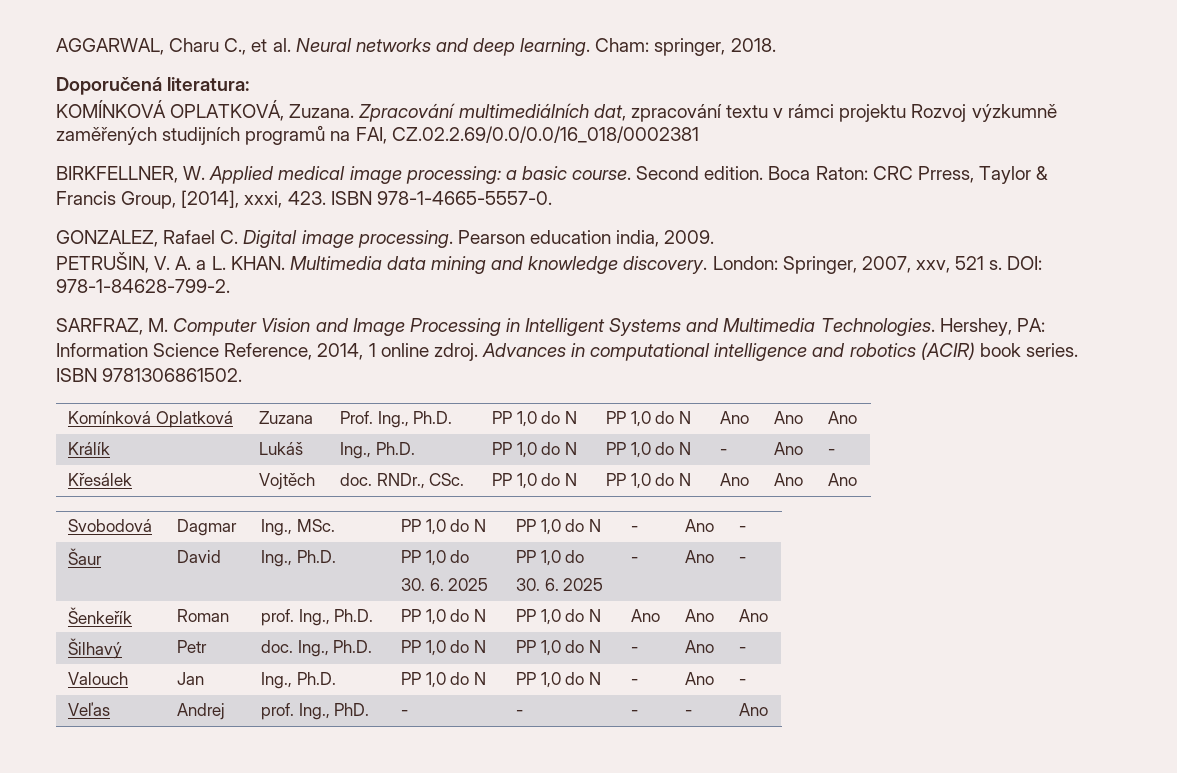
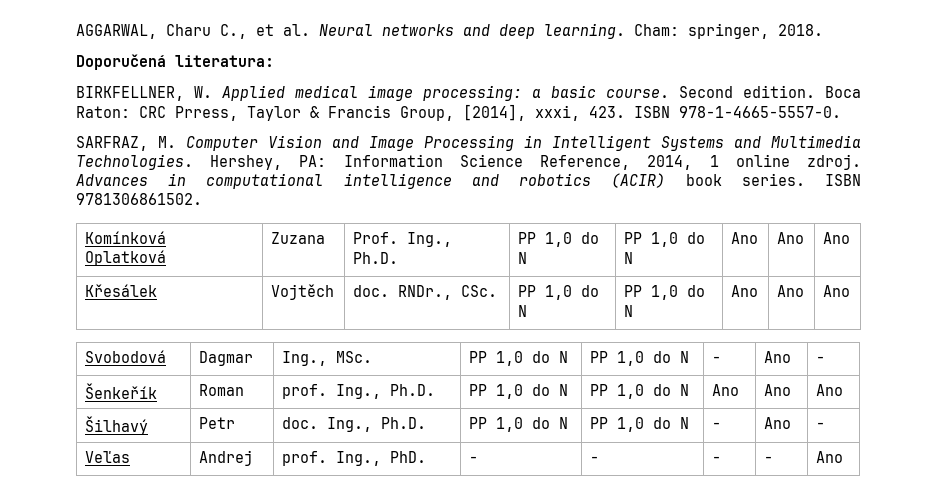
- KOMÍNKOVÁ OPLATKOVÁ, Zuzana. Zpracování multimediálních dat, zpracování textu v rámci projektu Rozvoj výzkumně zaměřených studijních programů na FAI, CZ.02.2.69/0.0/0.0/16_018/0002381
- GONZALEZ, Rafael C. Digital image processing. Pearson education india, 2009.
- PETRUŠIN, V. A. a L. KHAN. Multimedia data mining and knowledge discovery. London: Springer, 2007, xxv, 521 s. DOI: 978-1-84628-799-2.
- Králík | Lukáš | Ing., Ph.D. | PP 1,0 do N | PP 1,0 do N | - | Ano | -
- Šaur | David | Ing., Ph.D. | PP 1,0 do
- 30. 6. 2025 | PP 1,0 do
- 30. 6. 2025 | - | Ano | -
- Valouch | Jan | Ing., Ph.D. | PP 1,0 do N | PP 1,0 do N | - | Ano | -

